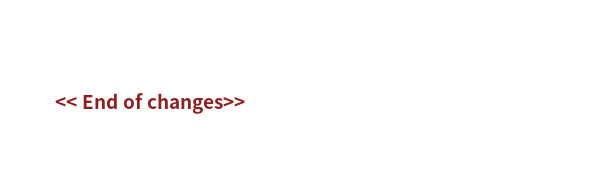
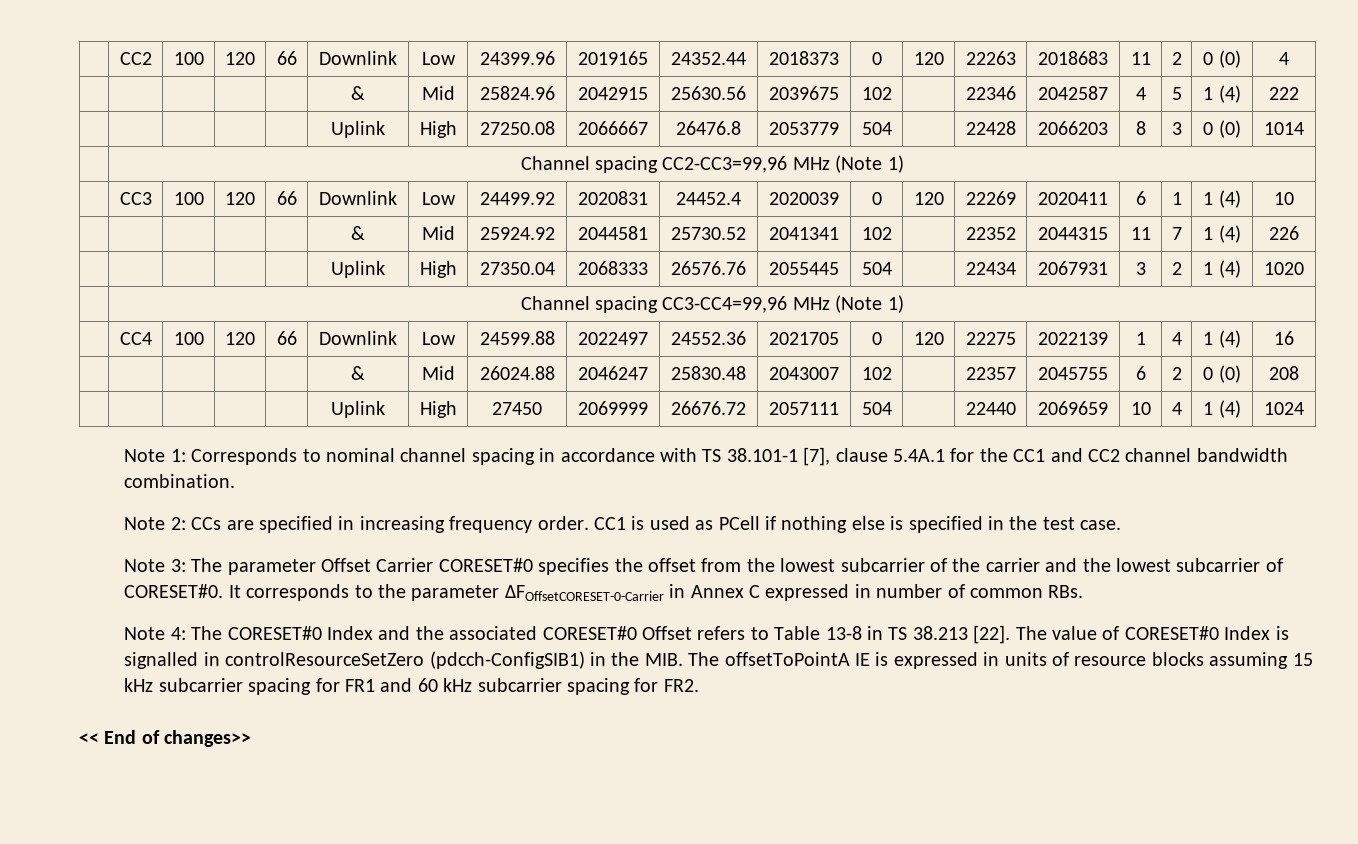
+ | CC2 | 100 | 120 | 66 | Downlink | Low | 24399.96 | 2019165 | 24352.44 | 2018373 | 0 | 120 | 22263 | 2018683 | 11 | 2 | 0 (0) | 4
+ | | | | | & | Mid | 25824.96 | 2042915 | 25630.56 | 2039675 | 102 | | 22346 | 2042587 | 4 | 5 | 1 (4) | 222
+ | | | | | Uplink | High | 27250.08 | 2066667 | 26476.8 | 2053779 | 504 | | 22428 | 2066203 | 8 | 3 | 0 (0) | 1014
+ | Channel spacing CC2-CC3=99,96 MHz (Note 1)
+ | CC3 | 100 | 120 | 66 | Downlink | Low | 24499.92 | 2020831 | 24452.4 | 2020039 | 0 | 120 | 22269 | 2020411 | 6 | 1 | 1 (4) | 10
+ | | | | | & | Mid | 25924.92 | 2044581 | 25730.52 | 2041341 | 102 | | 22352 | 2044315 | 11 | 7 | 1 (4) | 226
+ | | | | | Uplink | High | 27350.04 | 2068333 | 26576.76 | 2055445 | 504 | | 22434 | 2067931 | 3 | 2 | 1 (4) | 1020
+ | Channel spacing CC3-CC4=99,96 MHz (Note 1)
+ | CC4 | 100 | 120 | 66 | Downlink | Low | 24599.88 | 2022497 | 24552.36 | 2021705 | 0 | 120 | 22275 | 2022139 | 1 | 4 | 1 (4) | 16
+ | | | | | & | Mid | 26024.88 | 2046247 | 25830.48 | 2043007 | 102 | | 22357 | 2045755 | 6 | 2 | 0 (0) | 208
+ | | | | | Uplink | High | 27450 | 2069999 | 26676.72 | 2057111 | 504 | | 22440 | 2069659 | 10 | 4 | 1 (4) | 1024
+ Note 1: Corresponds to nominal channel spacing in accordance with TS 38.101-1 [7], clause 5.4A.1 for the CC1 and CC2 channel bandwidth combination.
+ Note 2: CCs are specified in increasing frequency order. CC1 is used as PCell if nothing else is specified in the test case.
+ Note 3: The parameter Offset Carrier CORESET#0 specifies the offset from the lowest subcarrier of the carrier and the lowest subcarrier of CORESET#0. It corresponds to the parameter ΔFOffsetCORESET-0-Carrier in Annex C expressed in number of common RBs.
+ Note 4: The CORESET#0 Index and the associated CORESET#0 Offset refers to Table 13-8 in TS 38.213 [22]. The value of CORESET#0 Index is signalled in controlResourceSetZero (pdcch-ConfigSIB1) in the MIB. The offsetToPointA IE is expressed in units of resource blocks assuming 15 kHz subcarrier spacing for FR1 and 60 kHz subcarrier spacing for FR2.

